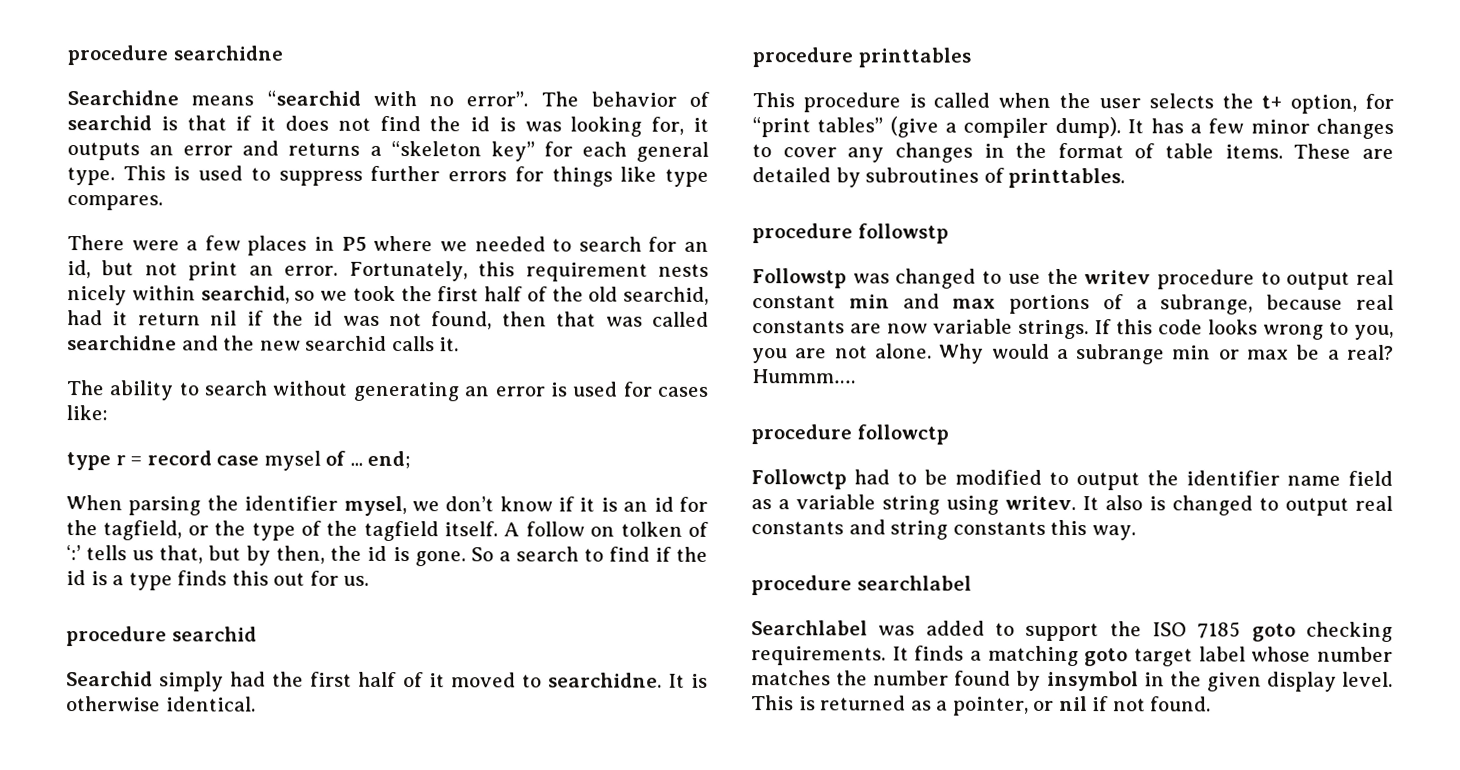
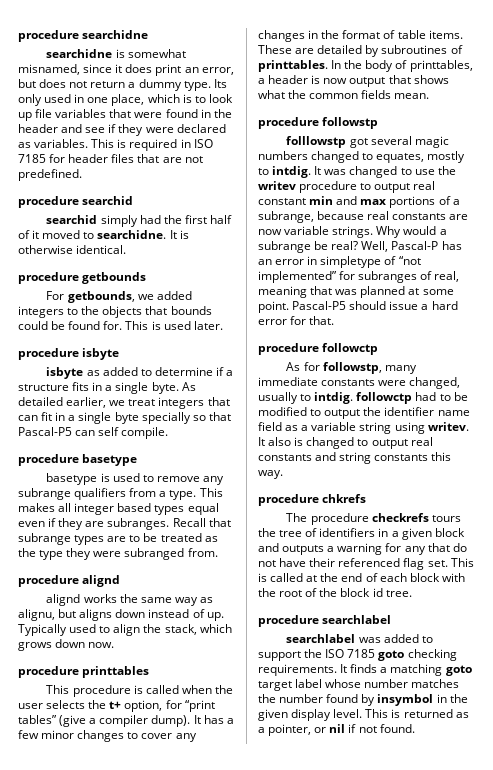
- Searchidne means “searchid with no error”. The behavior of searchid is that if it does not find the id is was looking for, it outputs an error and returns a “skeleton key” for each general type. This is used to suppress further errors for things like type compares.
- There were a few places in P5 where we needed to search for an id, but not print an error. Fortunately, this requirement nests nicely within searchid, so we took the first half of the old searchid, had it return nil if the id was not found, then that was called searchidne and the new searchid calls it.
- The ability to search without generating an error is used for cases like:
- type r = record case mysel of ... end;
- When parsing the identifier mysel, we don’t know if it is an id for the tagfield, or the type of the tagfield itself. A follow on tolken of ‘:’ tells us that, but by then, the id is gone. So a search to find if the id is a type finds this out for us.
+ searchidne is somewhat misnamed, since it does print an error, but does not return a dummy type. Its only used in one place, which is to look up file variables that were found in the header and see if they were declared as variables. This is required in ISO 7185 for header files that are not predefined.
- Searchid simply had the first half of it moved to searchidne.
+ searchid simply had the first half of it moved to searchidne.
+ procedure getbounds
+ For getbounds, we added integers to the objects that bounds could be found for. This is used later.
+ procedure isbyte
+ isbyte as added to determine if a structure fits in a single byte. As detailed earlier, we treat integers that can fit in a single byte specially so that Pascal-P5 can self compile.
+ procedure basetype
+ basetype is used to remove any subrange qualifiers from a type. This makes all integer based types equal even if they are subranges. Recall that subrange types are to be treated as the type they were subranged from.
+ procedure alignd
+ alignd works the same way as alignu, but aligns down instead of up. Typically used to align the stack, which grows down now.
- These are detailed by subroutines of printtables.
+ These are detailed by subroutines of printtables. In the body of printtables, a header is now output that shows what the common fields mean.
  procedure followstp
- Followstp was changed to use the writev procedure to output real constant min and max portions of a subrange, because real constants are now variable strings.
+ folllowstp got several magic numbers changed to equates, mostly to intdig. It was changed to use the writev procedure to output real constant min and max portions of a subrange, because real constants are now variable strings.
- If this code looks wrong to you, you are not alone. Why would a subrange min or max be a real? Hummm….
+ Why would a subrange be real? Well, Pascal-P has an error in simpletype of “not implemented” for subranges of real, meaning that was planned at some point. Pascal-P5 should issue a hard error for that.
  procedure followctp
- Followctp had to be modified to output the identifier name field as a variable string using writev.
+ As for followstp, many immediate constants were changed, usually to intdig. followctp had to be modified to output the identifier name field as a variable string using writev.
+ procedure chkrefs
+ The procedure checkrefs tours the tree of identifiers in a given block and outputs a warning for any that do not have their referenced flag set. This is called at the end of each block with the root of the block id tree.
- Searchlabel was added to support the ISO 7185 goto checking requirements.
+ searchlabel was added to support the ISO 7185 goto checking requirements.

